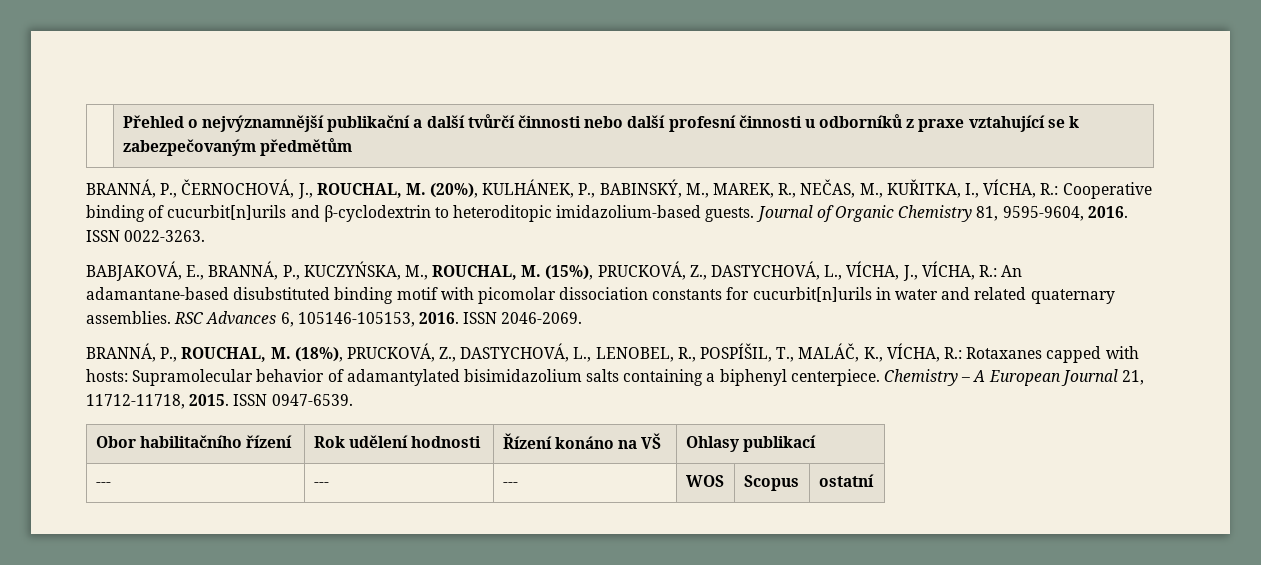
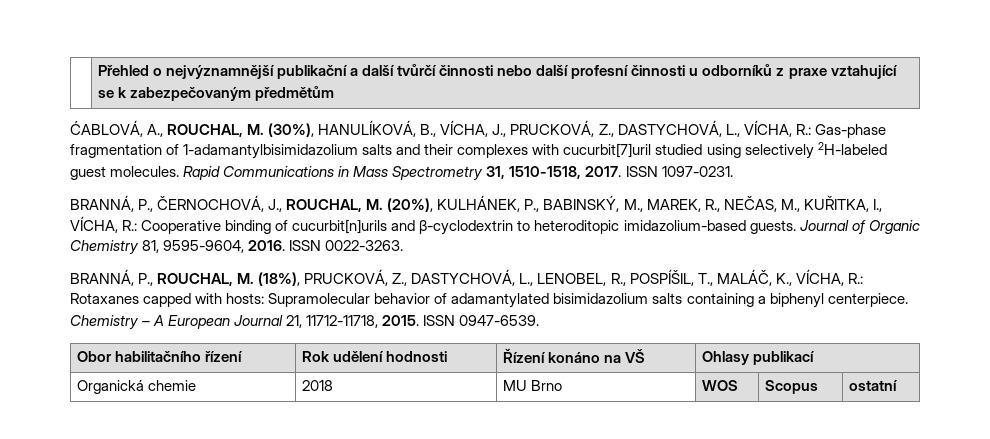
+ ĆABLOVÁ, A., ROUCHAL, M. (30%), HANULÍKOVÁ, B., VÍCHA, J., PRUCKOVÁ, Z., DASTYCHOVÁ, L., VÍCHA, R.: Gas-phase fragmentation of 1-adamantylbisimidazolium salts and their complexes with cucurbit[7]uril studied using selectively 2H-labeled guest molecules. Rapid Communications in Mass Spectrometry 31, 1510-1518, 2017. ISSN 1097-0231.
- BABJAKOVÁ, E., BRANNÁ, P., KUCZYŃSKA, M., ROUCHAL, M. (15%), PRUCKOVÁ, Z., DASTYCHOVÁ, L., VÍCHA, J., VÍCHA, R.: An adamantane-based disubstituted binding motif with picomolar dissociation constants for cucurbit[n]urils in water and related quaternary assemblies. RSC Advances 6, 105146-105153, 2016. ISSN 2046-2069.
- --- | --- | --- | WOS | Scopus | ostatní
+ Organická chemie | 2018 | MU Brno | WOS | Scopus | ostatní

